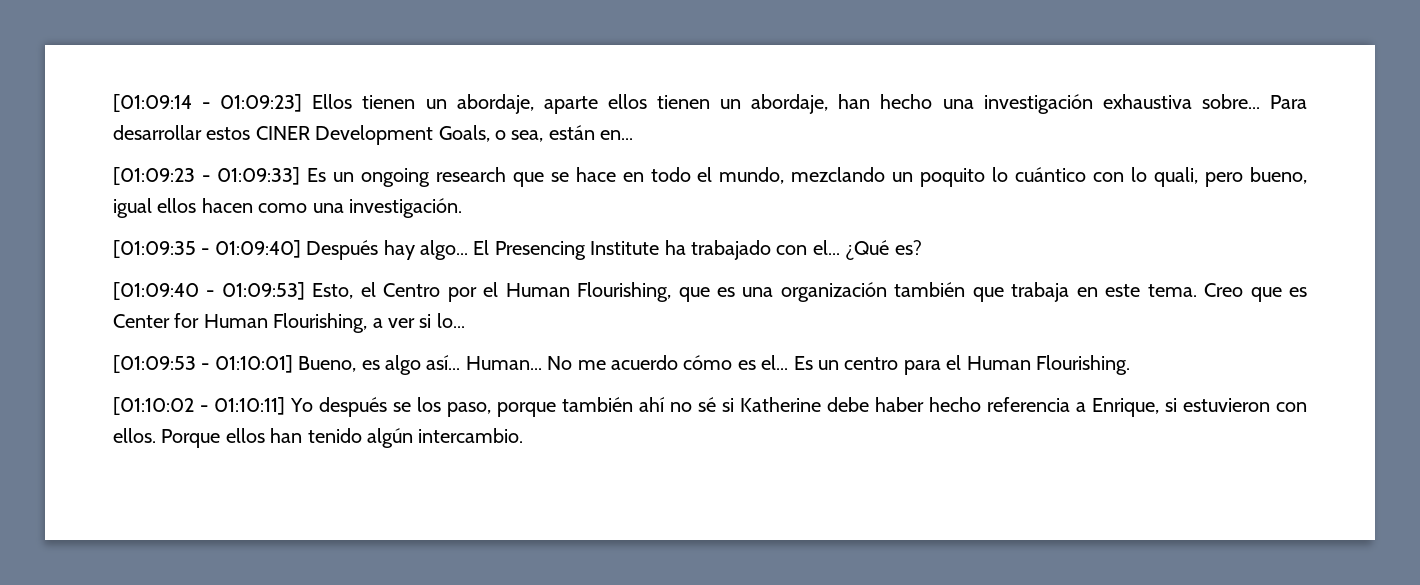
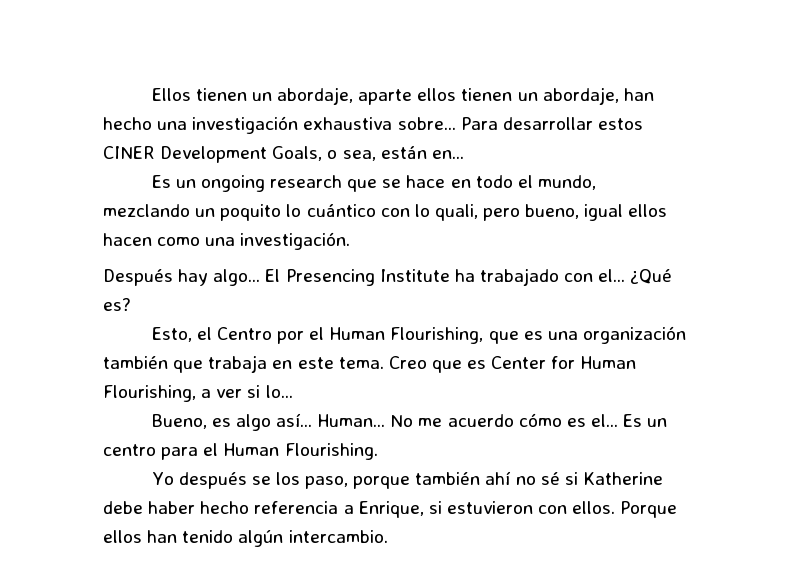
- [01:09:14 - 01:09:23] Ellos tienen un abordaje, aparte ellos tienen un abordaje, han hecho una investigación exhaustiva sobre...
+ Ellos tienen un abordaje, aparte ellos tienen un abordaje, han hecho una investigación exhaustiva sobre...
- [01:09:23 - 01:09:33] Es un ongoing research que se hace en todo el mundo, mezclando un poquito lo cuántico con lo quali, pero bueno, igual ellos hacen como una investigación.
+ Es un ongoing research que se hace en todo el mundo, mezclando un poquito lo cuántico con lo quali, pero bueno, igual ellos hacen como una investigación.
- [01:09:35 - 01:09:40] Después hay algo...
+ Después hay algo...
- [01:09:40 - 01:09:53] Esto, el Centro por el Human Flourishing, que es una organización también que trabaja en este tema.
+ Esto, el Centro por el Human Flourishing, que es una organización también que trabaja en este tema.
- [01:09:53 - 01:10:01] Bueno, es algo así...
+ Bueno, es algo así...
- [01:10:02 - 01:10:11] Yo después se los paso, porque también ahí no sé si Katherine debe haber hecho referencia a Enrique, si estuvieron con ellos.
+ Yo después se los paso, porque también ahí no sé si Katherine debe haber hecho referencia a Enrique, si estuvieron con ellos.

